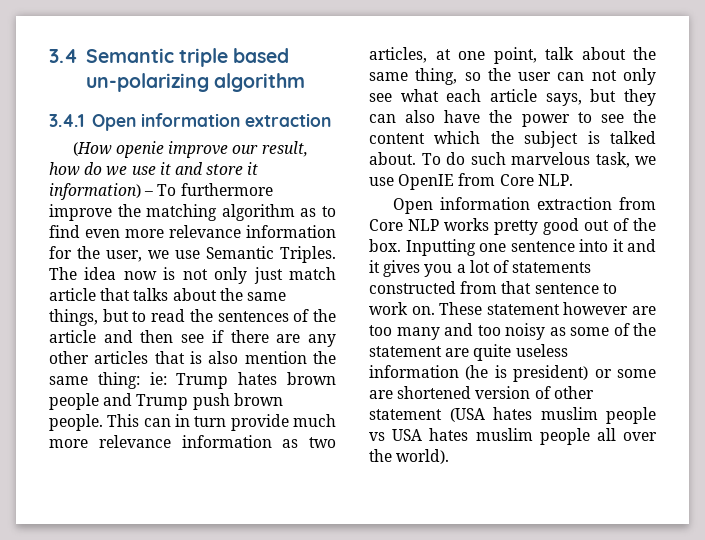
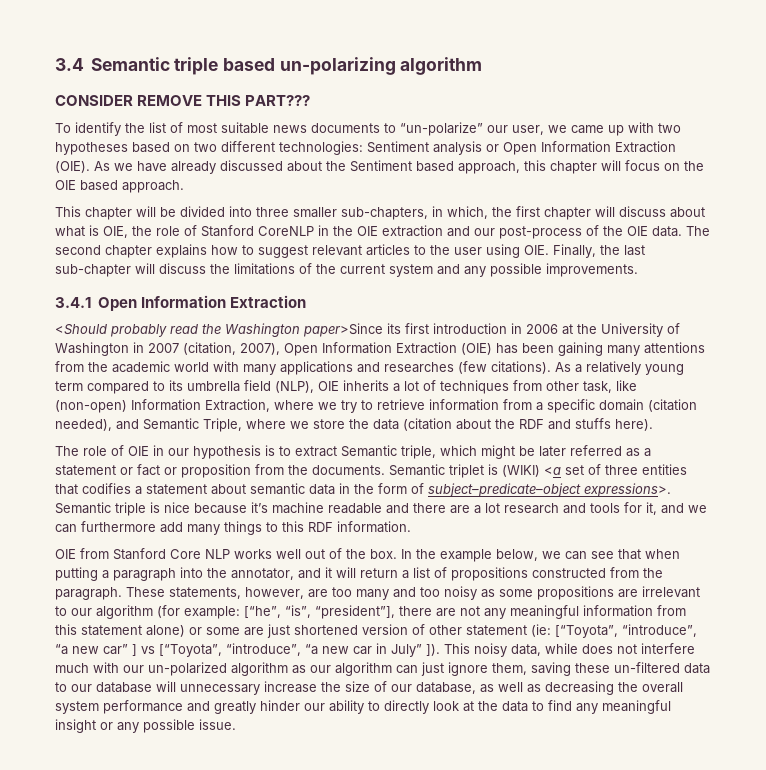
- 3.4.1 Open information extraction
- (How openie improve our result, how do we use it and store it information) – To furthermore improve the matching algorithm as to find even more relevance information for the user, we use Semantic Triples. The idea now is not only just match article that talks about the same things, but to read the sentences of the article and then see if there are any other articles that is also mention the same thing: ie: Trump hates brown people and Trump push brown people. This can in turn provide much more relevance information as two articles, at one point, talk about the same thing, so the user can not only see what each article says, but they can also have the power to see the content which the subject is talked about. To do such marvelous task, we use OpenIE from Core NLP.
- Open information extraction from Core NLP works pretty good out of the box.
+ CONSIDER REMOVE THIS PART???
+ To identify the list of most suitable news documents to “un-polarize” our user, we came up with two hypotheses based on two different technologies: Sentiment analysis or Open Information Extraction (OIE). As we have already discussed about the Sentiment based approach, this chapter will focus on the OIE based approach.
+ This chapter will be divided into three smaller sub-chapters, in which, the first chapter will discuss about what is OIE, the role of Stanford CoreNLP in the OIE extraction and our post-process of the OIE data. The second chapter explains how to suggest relevant articles to the user using OIE. Finally, the last sub-chapter will discuss the limitations of the current system and any possible improvements.
+ 3.4.1 Open Information Extraction
+ <Should probably read the Washington paper>Since its first introduction in 2006 at the University of Washington in 2007 (citation, 2007), Open Information Extraction (OIE) has been gaining many attentions from the academic world with many applications and researches (few citations). As a relatively young term compared to its umbrella field (NLP), OIE inherits a lot of techniques from other task, like (non-open) Information Extraction, where we try to retrieve information from a specific domain (citation needed), and Semantic Triple, where we store the data (citation about the RDF and stuffs here).
+ The role of OIE in our hypothesis is to extract Semantic triple, which might be later referred as a statement or fact or proposition from the documents. Semantic triplet is (WIKI) <a set of three entities that codifies a statement about semantic data in the form of subject–predicate–object expressions>. Semantic triple is nice because it’s machine readable and there are a lot research and tools for it, and we can furthermore add many things to this RDF information.
+ OIE from Stanford Core NLP works well out of the box.
- Inputting one sentence into it and it gives you a lot of statements constructed from that sentence to work on. These statement however are too many and too noisy as some of the statement are quite useless information (he is president) or some are shortened version of other statement (USA hates muslim people vs USA hates muslim people all over the world).
+ In the example below, we can see that when putting a paragraph into the annotator, and it will return a list of propositions constructed from the paragraph. These statements, however, are too many and too noisy as some propositions are irrelevant to our algorithm (for example: [“he”, “is”, “president”], there are not any meaningful information from this statement alone) or some are just shortened version of other statement (ie: [“Toyota”, “introduce”, “a new car” ] vs [“Toyota”, “introduce”, “a new car in July” ]). This noisy data, while does not interfere much with our un-polarized algorithm as our algorithm can just ignore them, saving these un-filtered data to our database will unnecessary increase the size of our database, as well as decreasing the overall system performance and greatly hinder our ability to directly look at the data to find any meaningful insight or any possible issue.

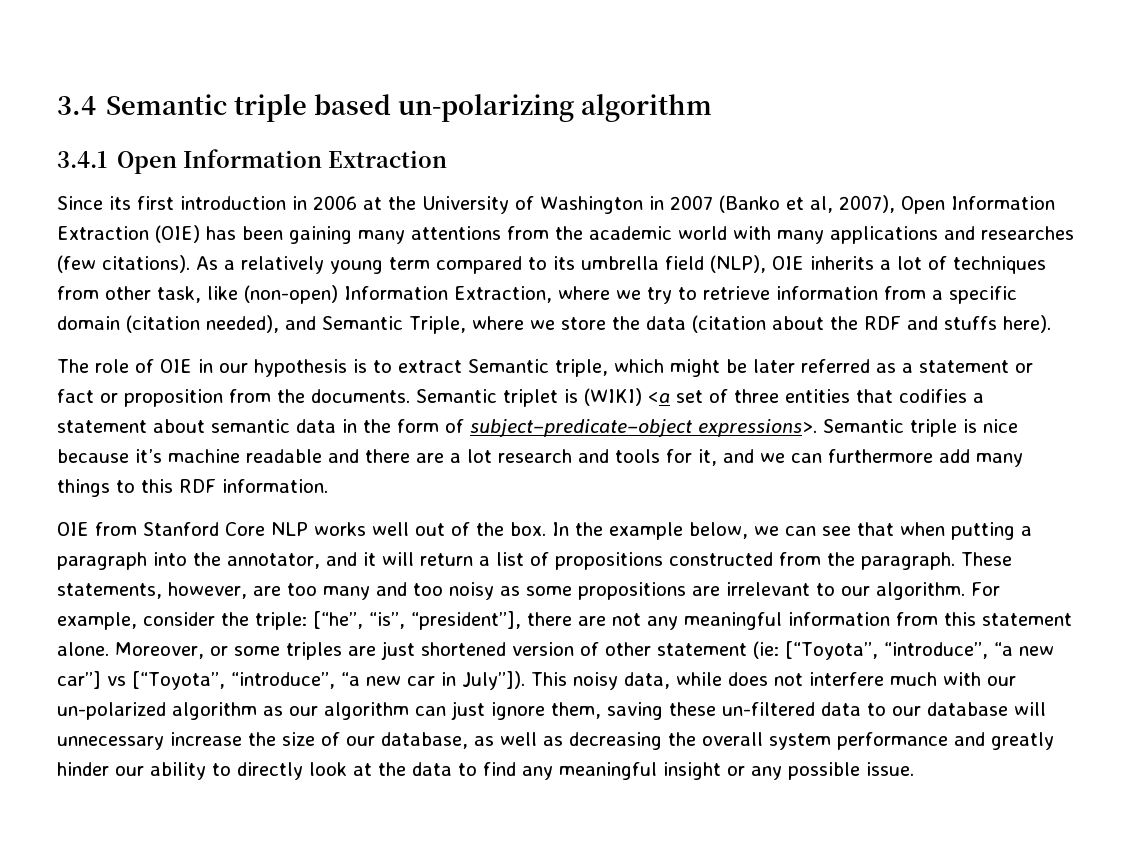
- CONSIDER REMOVE THIS PART???
- To identify the list of most suitable news documents to “un-polarize” our user, we came up with two hypotheses based on two different technologies: Sentiment analysis or Open Information Extraction (OIE). As we have already discussed about the Sentiment based approach, this chapter will focus on the OIE based approach.
- This chapter will be divided into three smaller sub-chapters, in which, the first chapter will discuss about what is OIE, the role of Stanford CoreNLP in the OIE extraction and our post-process of the OIE data. The second chapter explains how to suggest relevant articles to the user using OIE. Finally, the last sub-chapter will discuss the limitations of the current system and any possible improvements.
  3.4.1 Open Information Extraction
- <Should probably read the Washington paper>Since its first introduction in 2006 at the University of Washington in 2007 (citation, 2007), Open Information Extraction (OIE) has been gaining many attentions from the academic world with many applications and researches (few citations).
+ Since its first introduction in 2006 at the University of Washington in 2007 (Banko et al, 2007), Open Information Extraction (OIE) has been gaining many attentions from the academic world with many applications and researches (few citations).
- These statements, however, are too many and too noisy as some propositions are irrelevant to our algorithm (for example: [“he”, “is”, “president”], there are not any meaningful information from this statement alone) or some are just shortened version of other statement (ie: [“Toyota”, “introduce”, “a new car” ] vs [“Toyota”, “introduce”, “a new car in July” ]).
+ These statements, however, are too many and too noisy as some propositions are irrelevant to our algorithm. For example, consider the triple: [“he”, “is”, “president”], there are not any meaningful information from this statement alone. Moreover, or some triples are just shortened version of other statement (ie: [“Toyota”, “introduce”, “a new car”] vs [“Toyota”, “introduce”, “a new car in July”]).

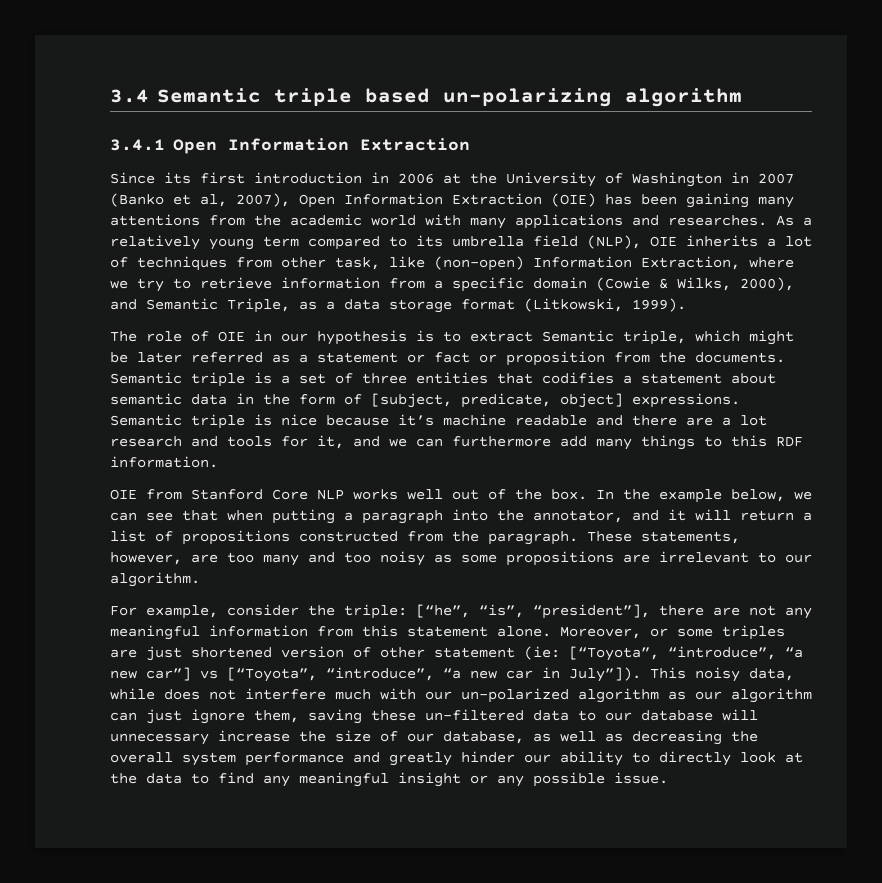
- Since its first introduction in 2006 at the University of Washington in 2007 (Banko et al, 2007), Open Information Extraction (OIE) has been gaining many attentions from the academic world with many applications and researches (few citations).
+ Since its first introduction in 2006 at the University of Washington in 2007 (Banko et al, 2007), Open Information Extraction (OIE) has been gaining many attentions from the academic world with many applications and researches.
- As a relatively young term compared to its umbrella field (NLP), OIE inherits a lot of techniques from other task, like (non-open) Information Extraction, where we try to retrieve information from a specific domain (citation needed), and Semantic Triple, where we store the data (citation about the RDF and stuffs here).
+ As a relatively young term compared to its umbrella field (NLP), OIE inherits a lot of techniques from other task, like (non-open) Information Extraction, where we try to retrieve information from a specific domain (Cowie & Wilks, 2000), and Semantic Triple, as a data storage format (Litkowski, 1999).
- Semantic triplet is (WIKI) <a set of three entities that codifies a statement about semantic data in the form of subject–predicate–object expressions>.
+ Semantic triple is a set of three entities that codifies a statement about semantic data in the form of [subject, predicate, object] expressions.
- These statements, however, are too many and too noisy as some propositions are irrelevant to our algorithm. For example, consider the triple: [“he”, “is”, “president”], there are not any meaningful information from this statement alone.
+ These statements, however, are too many and too noisy as some propositions are irrelevant to our algorithm.
+ For example, consider the triple: [“he”, “is”, “president”], there are not any meaningful information from this statement alone.

